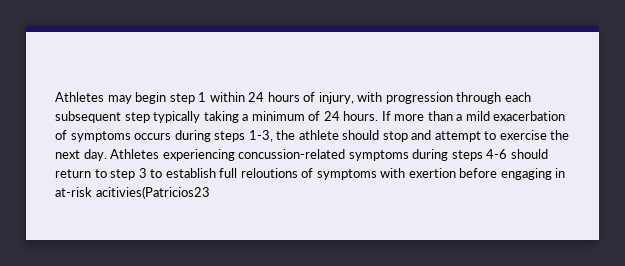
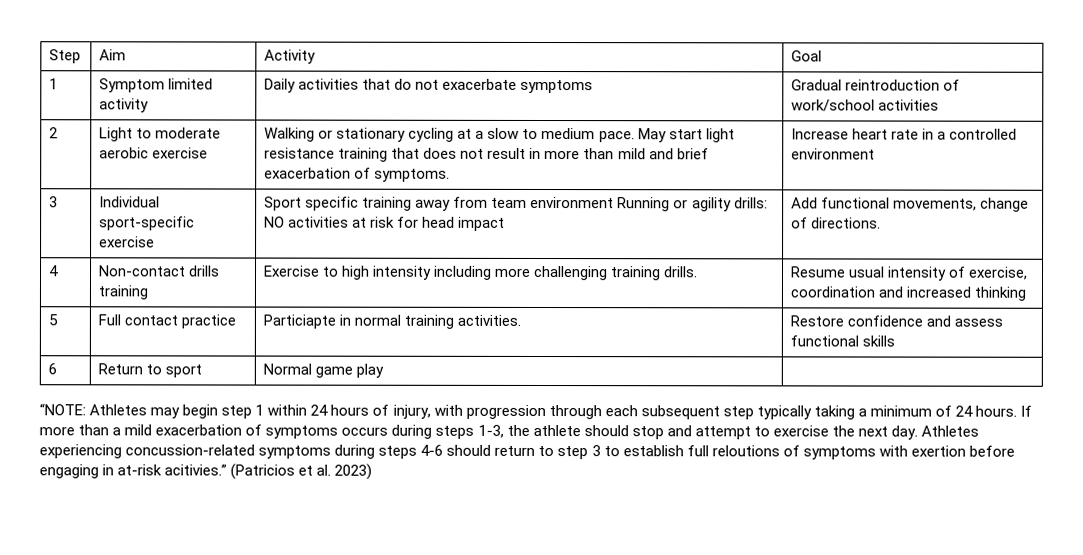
- Athletes may begin step 1 within 24 hours of injury, with progression through each subsequent step typically taking a minimum of 24 hours.
+ Step | Aim | Activity | Goal
+ 1 | Symptom limited activity | Daily activities that do not exacerbate symptoms | Gradual reintroduction of work/school activities
+ 2 | Light to moderate aerobic exercise | Walking or stationary cycling at a slow to medium pace. May start light resistance training that does not result in more than mild and brief exacerbation of symptoms. | Increase heart rate in a controlled environment
+ 3 | Individual sport-specific exercise | Sport specific training away from team environment Running or agility drills: NO activities at risk for head impact | Add functional movements, change of directions.
+ 4 | Non-contact drills training | Exercise to high intensity including more challenging training drills. | Resume usual intensity of exercise, coordination and increased thinking
+ 5 | Full contact practice | Particiapte in normal training activities. | Restore confidence and assess functional skills
+ 6 | Return to sport | Normal game play |
+ “NOTE: Athletes may begin step 1 within 24 hours of injury, with progression through each subsequent step typically taking a minimum of 24 hours.
- Athletes experiencing concussion-related symptoms during steps 4-6 should return to step 3 to establish full reloutions of symptoms with exertion before engaging in at-risk acitivies(Patricios23
+ Athletes experiencing concussion-related symptoms during steps 4-6 should return to step 3 to establish full reloutions of symptoms with exertion before engaging in at-risk acitivies.” (Patricios et al. 2023)

